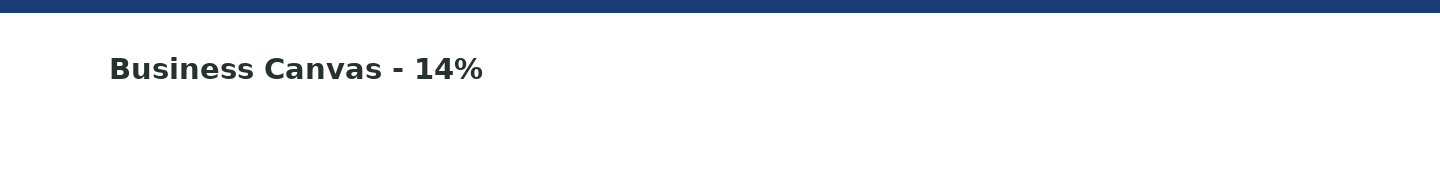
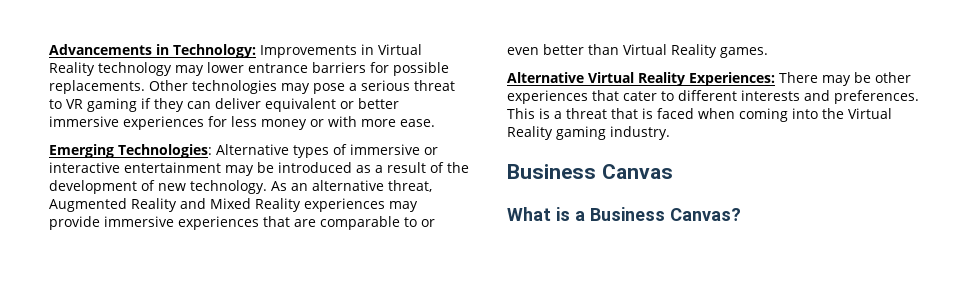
- Business Canvas - 14%
+ Advancements in Technology: Improvements in Virtual Reality technology may lower entrance barriers for possible replacements. Other technologies may pose a serious threat to VR gaming if they can deliver equivalent or better immersive experiences for less money or with more ease.
+ Emerging Technologies: Alternative types of immersive or interactive entertainment may be introduced as a result of the development of new technology. As an alternative threat, Augmented Reality and Mixed Reality experiences may provide immersive experiences that are comparable to or even better than Virtual Reality games.
+ Alternative Virtual Reality Experiences: There may be other experiences that cater to different interests and preferences. This is a threat that is faced when coming into the Virtual Reality gaming industry.
+ Business Canvas
+ What is a Business Canvas?

